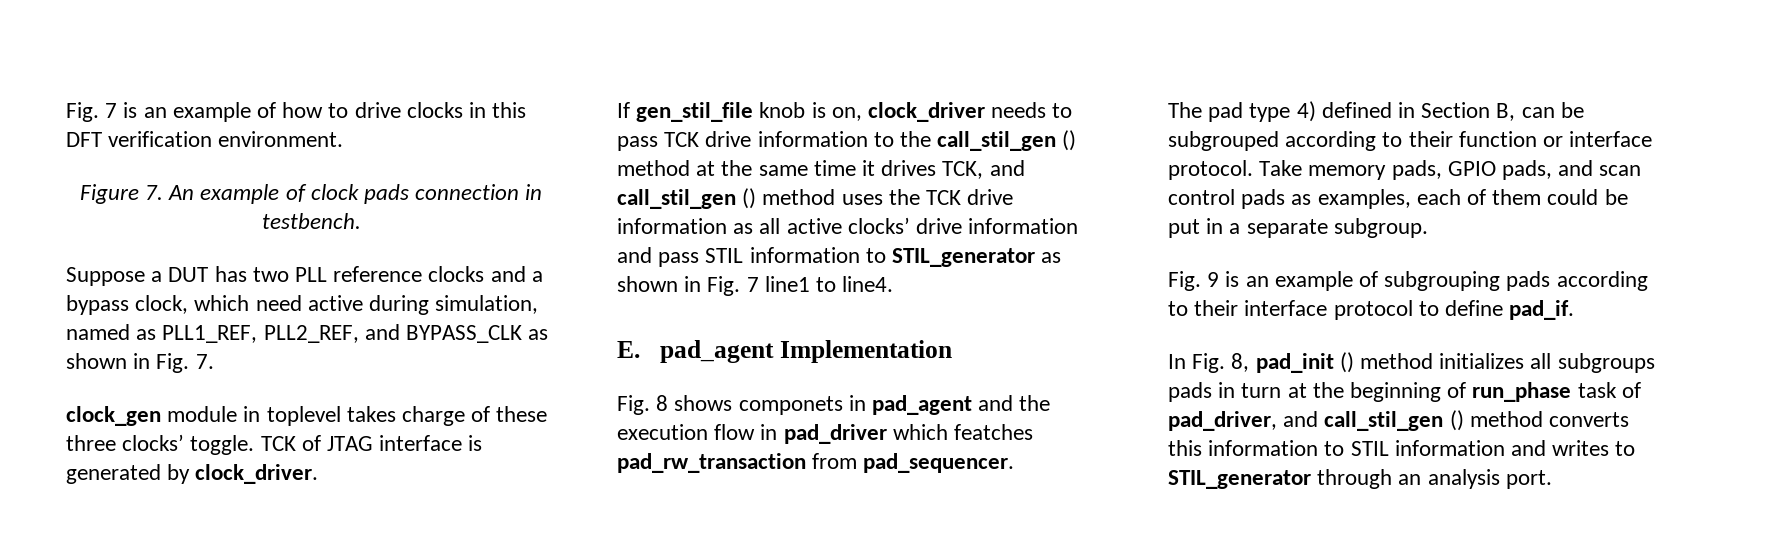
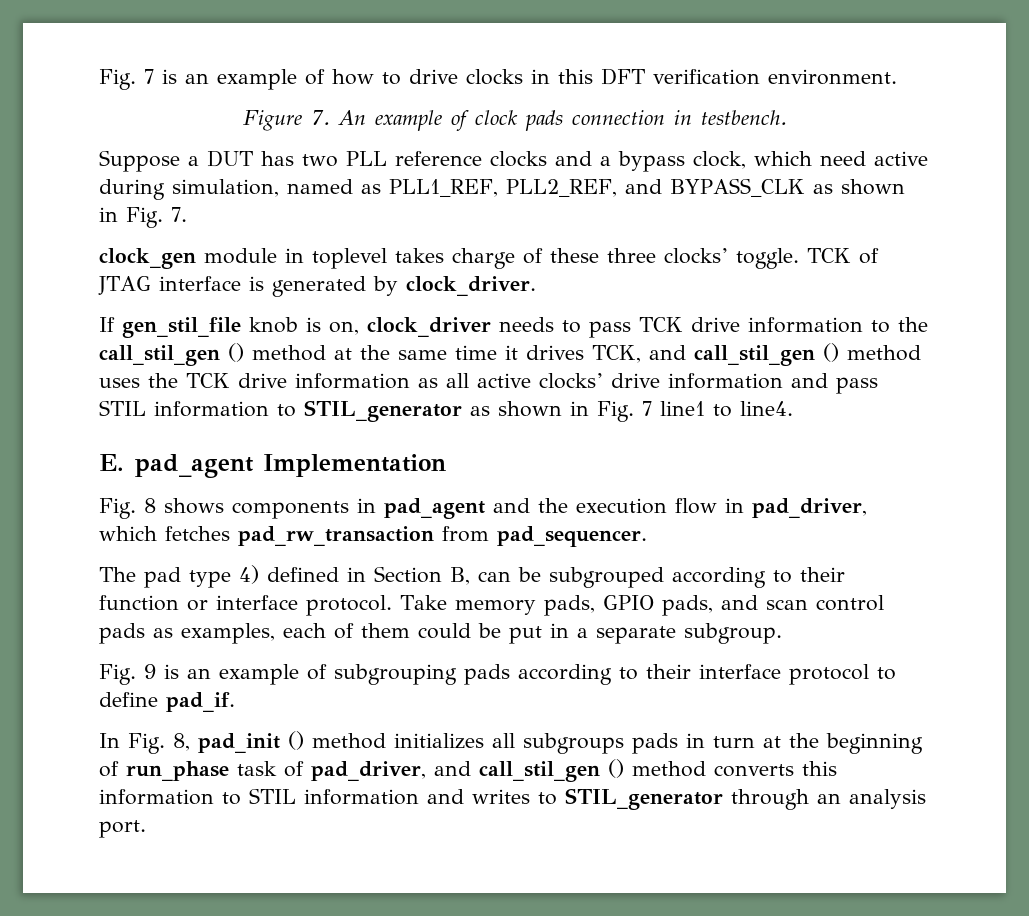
- Fig. 8 shows componets in pad_agent and the execution flow in pad_driver which featches pad_rw_transaction from pad_sequencer.
+ Fig. 8 shows components in pad_agent and the execution flow in pad_driver, which fetches pad_rw_transaction from pad_sequencer.

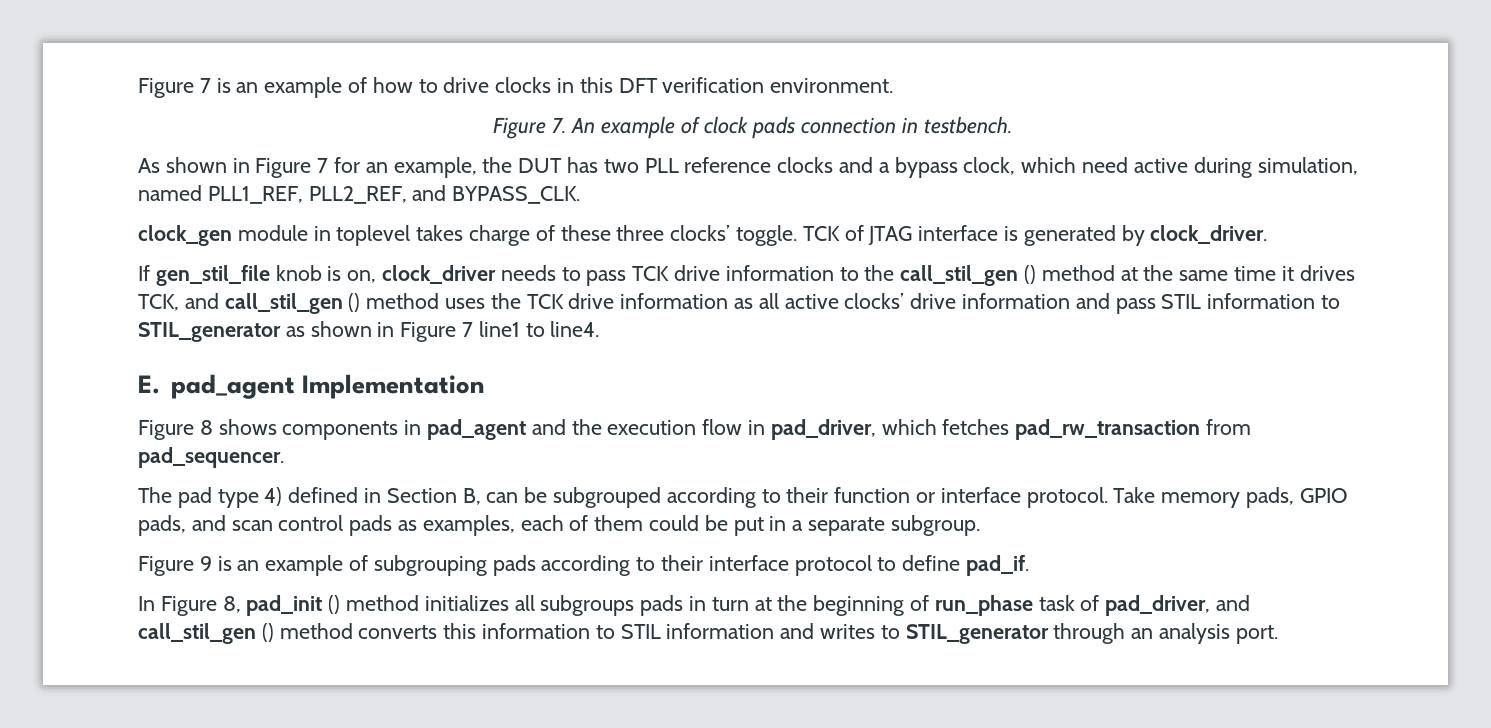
- Fig. 7 is an example of how to drive clocks in this DFT verification environment.
+ Figure 7 is an example of how to drive clocks in this DFT verification environment.
- Suppose a DUT has two PLL reference clocks and a bypass clock, which need active during simulation, named as PLL1_REF, PLL2_REF, and BYPASS_CLK as shown in Fig. 7.
+ As shown in Figure 7 for an example, the DUT has two PLL reference clocks and a bypass clock, which need active during simulation, named PLL1_REF, PLL2_REF, and BYPASS_CLK.
- If gen_stil_file knob is on, clock_driver needs to pass TCK drive information to the call_stil_gen () method at the same time it drives TCK, and call_stil_gen () method uses the TCK drive information as all active clocks’ drive information and pass STIL information to STIL_generator as shown in Fig. 7 line1 to line4.
+ If gen_stil_file knob is on, clock_driver needs to pass TCK drive information to the call_stil_gen () method at the same time it drives TCK, and call_stil_gen () method uses the TCK drive information as all active clocks’ drive information and pass STIL information to STIL_generator as shown in Figure 7 line1 to line4.
- Fig. 8 shows components in pad_agent and the execution flow in pad_driver, which fetches pad_rw_transaction from pad_sequencer.
+ Figure 8 shows components in pad_agent and the execution flow in pad_driver, which fetches pad_rw_transaction from pad_sequencer.
- Fig. 9 is an example of subgrouping pads according to their interface protocol to define pad_if.
+ Figure 9 is an example of subgrouping pads according to their interface protocol to define pad_if.
- In Fig. 8, pad_init () method initializes all subgroups pads in turn at the beginning of run_phase task of pad_driver, and call_stil_gen () method converts this information to STIL information and writes to STIL_generator through an analysis port.
+ In Figure 8, pad_init () method initializes all subgroups pads in turn at the beginning of run_phase task of pad_driver, and call_stil_gen () method converts this information to STIL information and writes to STIL_generator through an analysis port.

